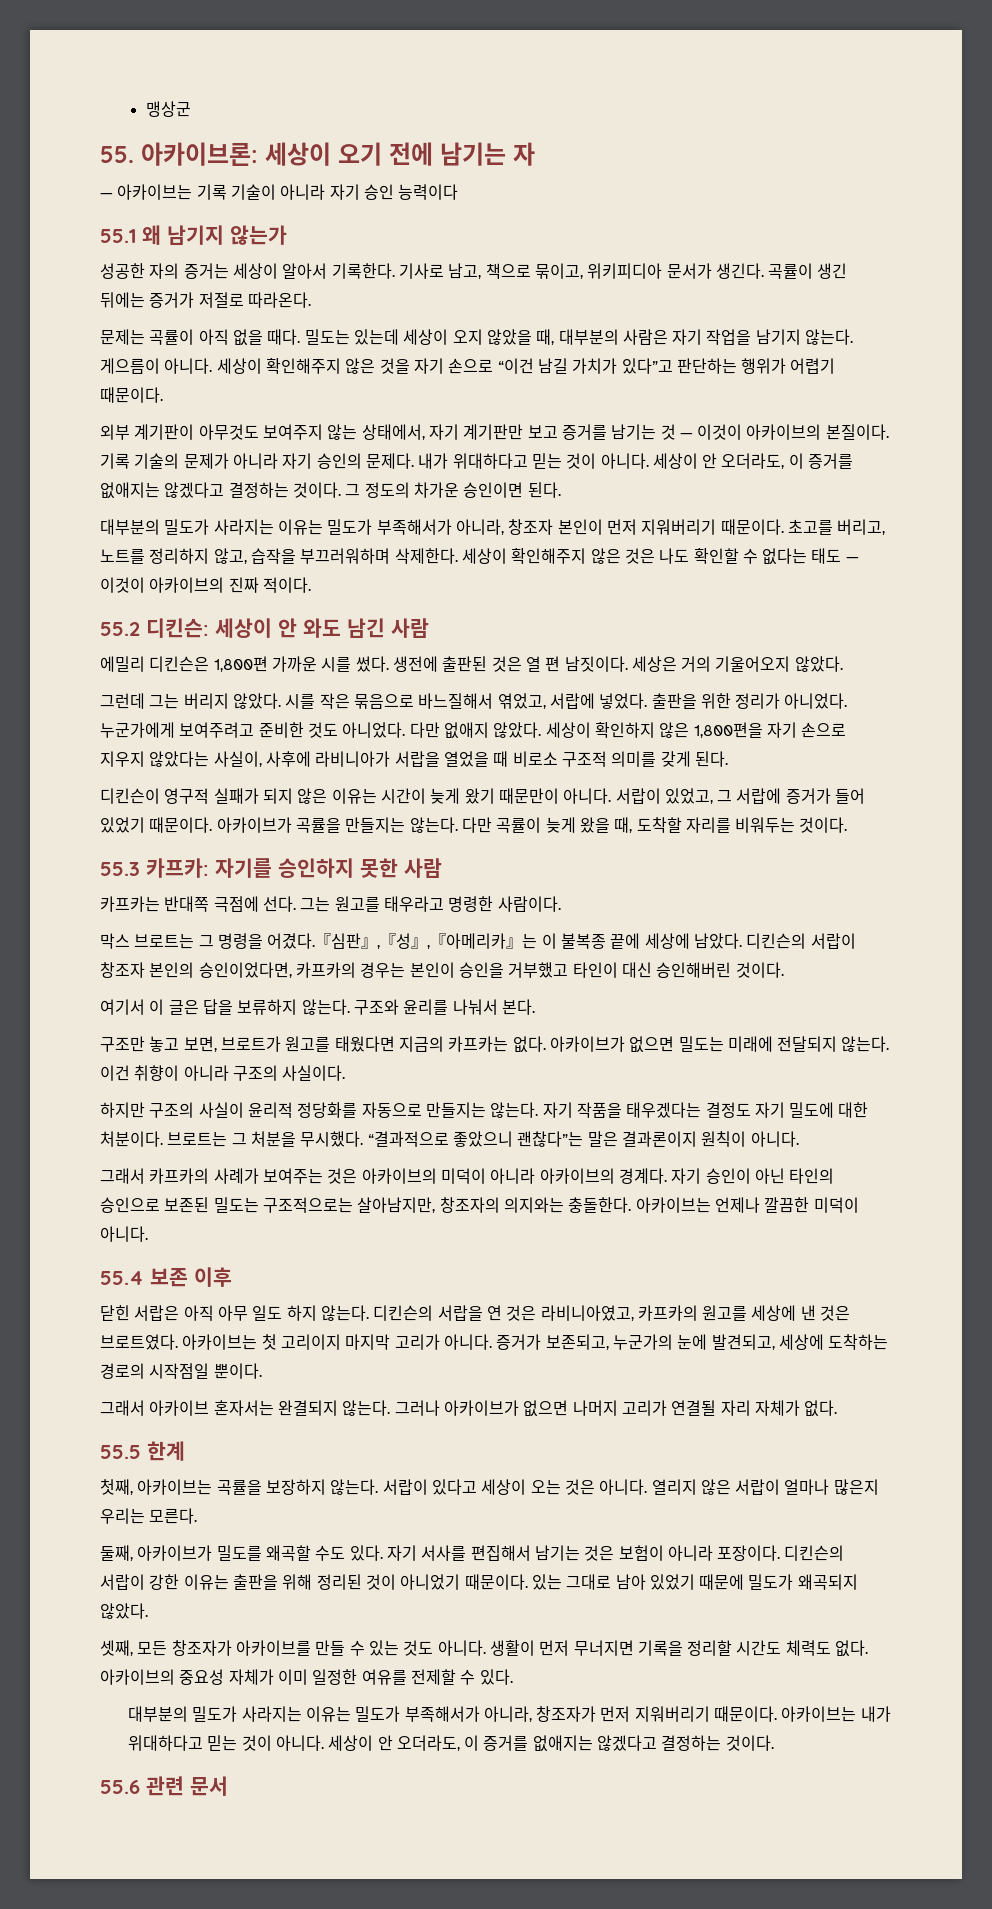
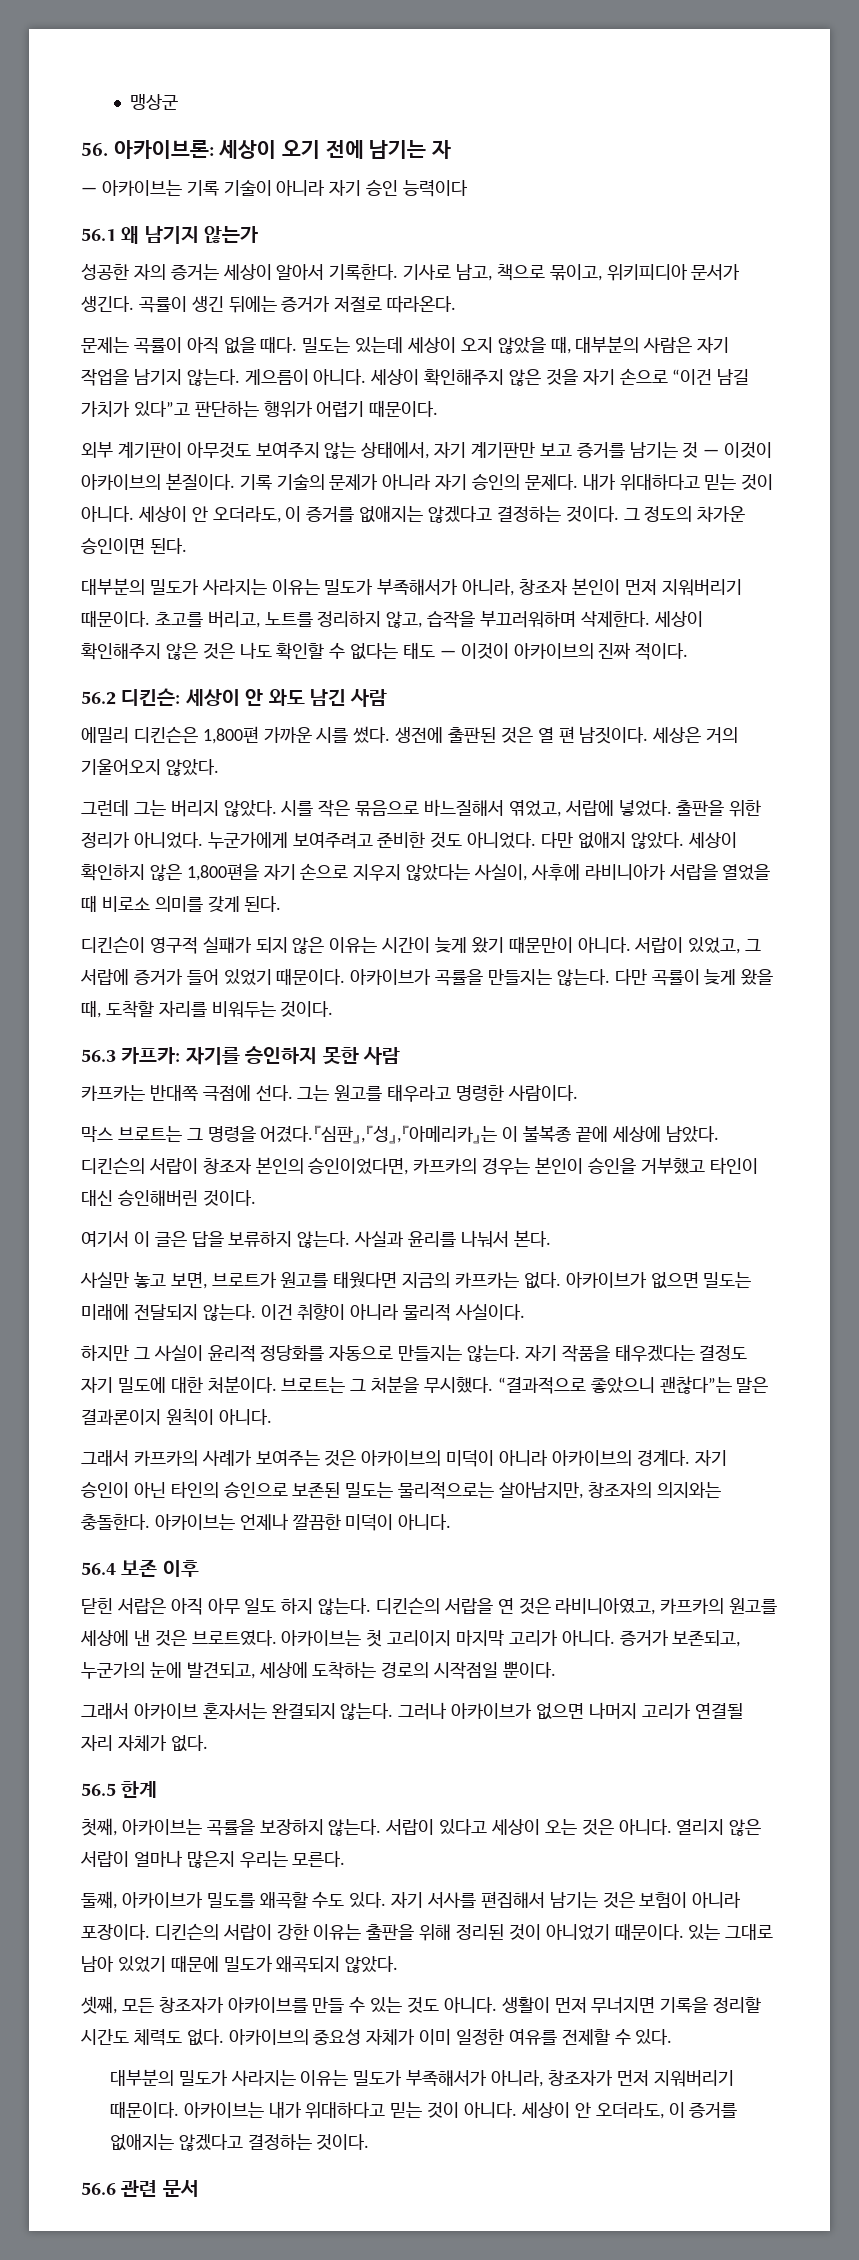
- 55. 아카이브론: 세상이 오기 전에 남기는 자
+ 56. 아카이브론: 세상이 오기 전에 남기는 자
- 55.1 왜 남기지 않는가
+ 56.1 왜 남기지 않는가
- 55.2 디킨슨: 세상이 안 와도 남긴 사람
+ 56.2 디킨슨: 세상이 안 와도 남긴 사람
- 세상이 확인하지 않은 1,800편을 자기 손으로 지우지 않았다는 사실이, 사후에 라비니아가 서랍을 열었을 때 비로소 구조적 의미를 갖게 된다.
+ 세상이 확인하지 않은 1,800편을 자기 손으로 지우지 않았다는 사실이, 사후에 라비니아가 서랍을 열었을 때 비로소 의미를 갖게 된다.
- 55.3 카프카: 자기를 승인하지 못한 사람
+ 56.3 카프카: 자기를 승인하지 못한 사람
- 구조와 윤리를 나눠서 본다.
+ 사실과 윤리를 나눠서 본다.
- 구조만 놓고 보면, 브로트가 원고를 태웠다면 지금의 카프카는 없다.
+ 사실만 놓고 보면, 브로트가 원고를 태웠다면 지금의 카프카는 없다.
- 이건 취향이 아니라 구조의 사실이다.
+ 이건 취향이 아니라 물리적 사실이다.
- 하지만 구조의 사실이 윤리적 정당화를 자동으로 만들지는 않는다.
+ 하지만 그 사실이 윤리적 정당화를 자동으로 만들지는 않는다.
- 자기 승인이 아닌 타인의 승인으로 보존된 밀도는 구조적으로는 살아남지만, 창조자의 의지와는 충돌한다.
+ 자기 승인이 아닌 타인의 승인으로 보존된 밀도는 물리적으로는 살아남지만, 창조자의 의지와는 충돌한다.
- 55.4 보존 이후
+ 56.4 보존 이후
- 55.5 한계
+ 56.5 한계
- 55.6 관련 문서
+ 56.6 관련 문서

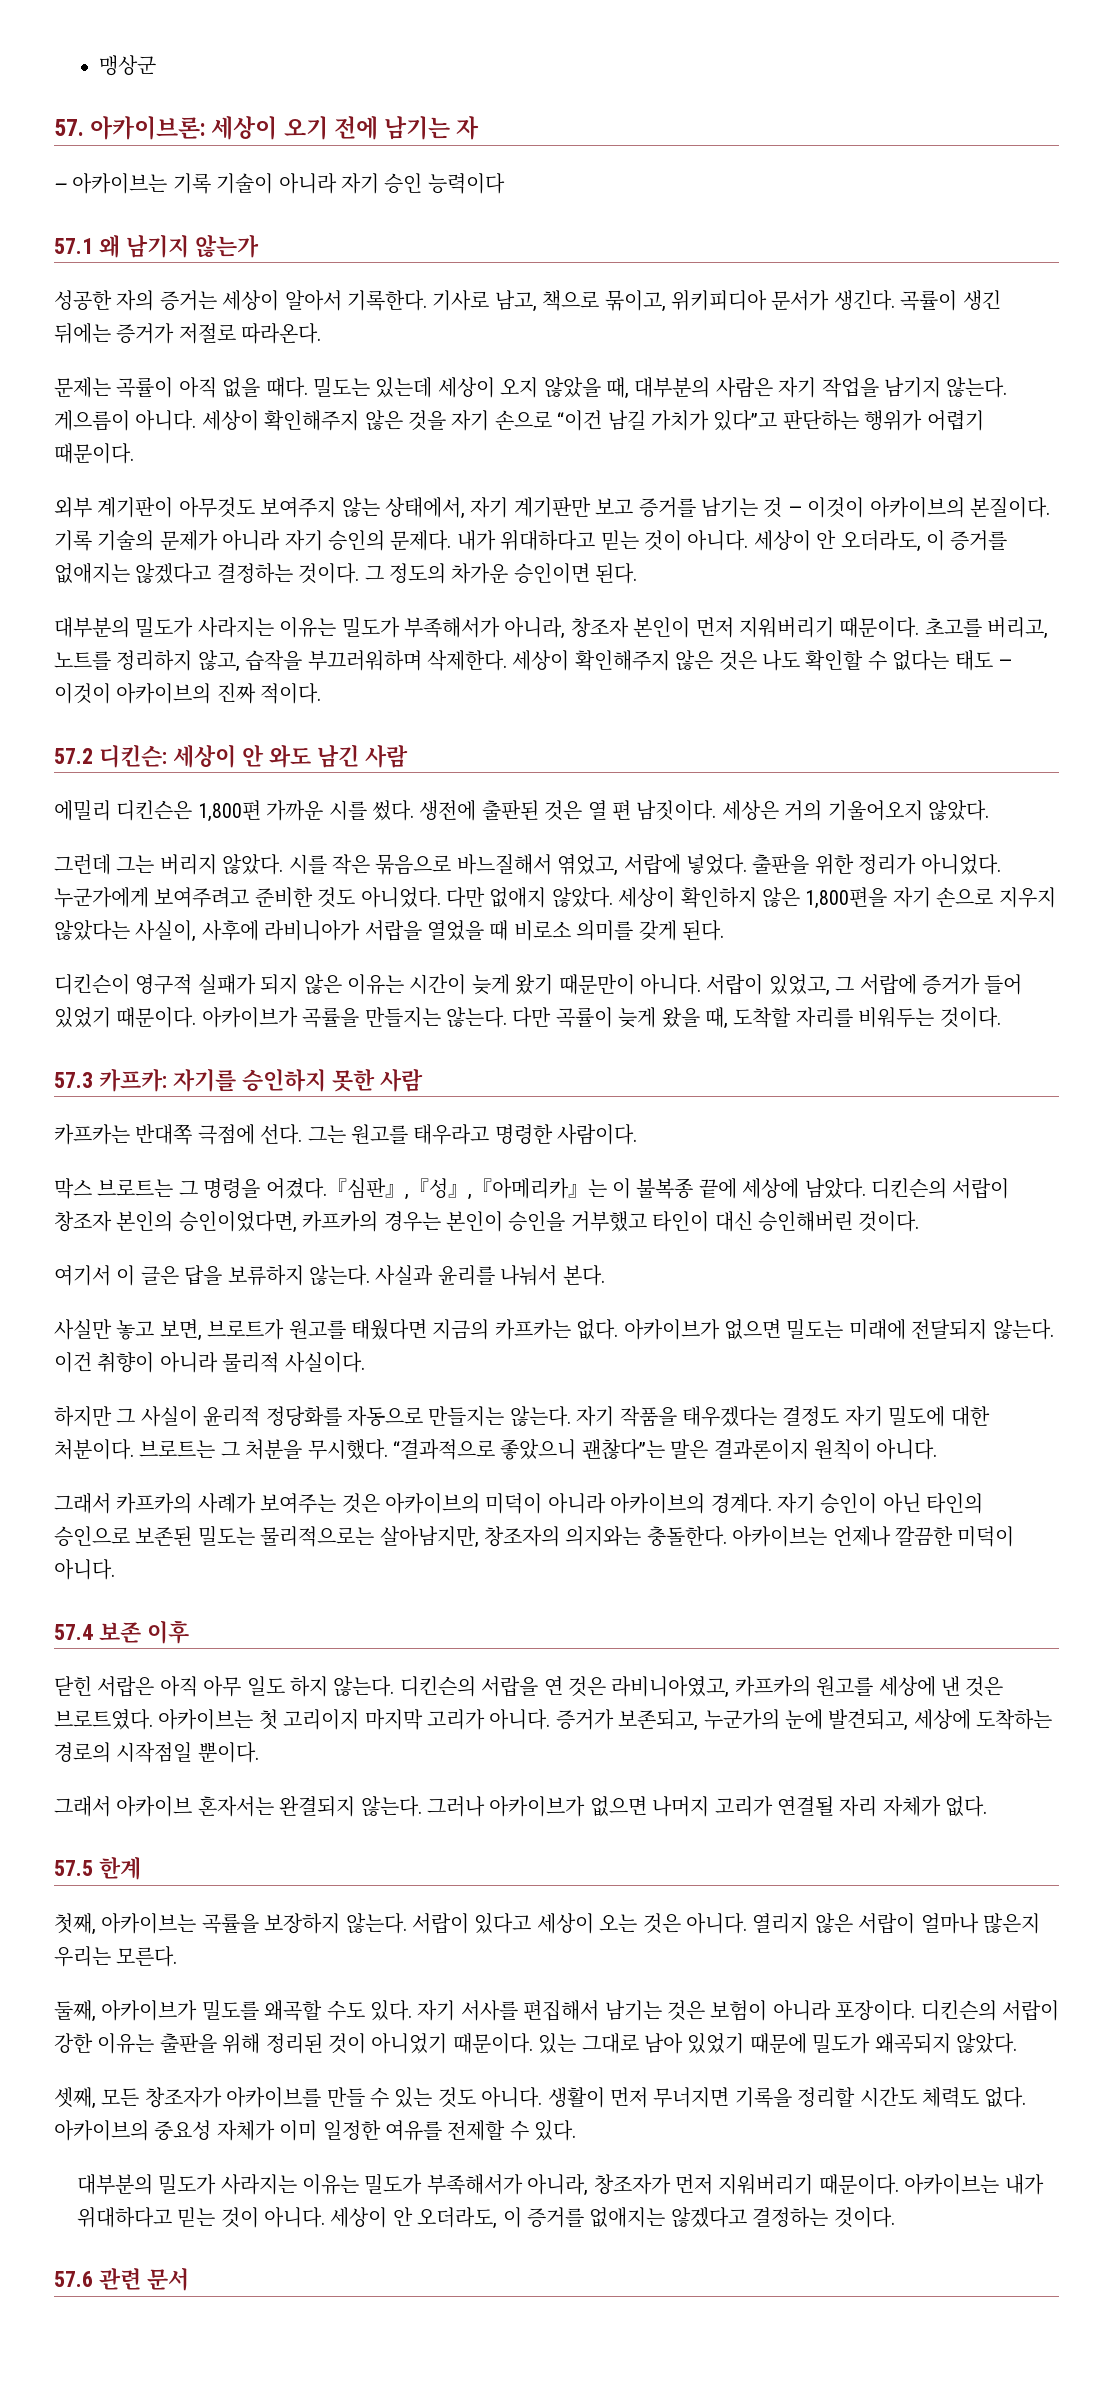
- 56. 아카이브론: 세상이 오기 전에 남기는 자
+ 57. 아카이브론: 세상이 오기 전에 남기는 자
- 56.1 왜 남기지 않는가
+ 57.1 왜 남기지 않는가
- 56.2 디킨슨: 세상이 안 와도 남긴 사람
+ 57.2 디킨슨: 세상이 안 와도 남긴 사람
- 56.3 카프카: 자기를 승인하지 못한 사람
+ 57.3 카프카: 자기를 승인하지 못한 사람
- 56.4 보존 이후
+ 57.4 보존 이후
- 56.5 한계
+ 57.5 한계
- 56.6 관련 문서
+ 57.6 관련 문서

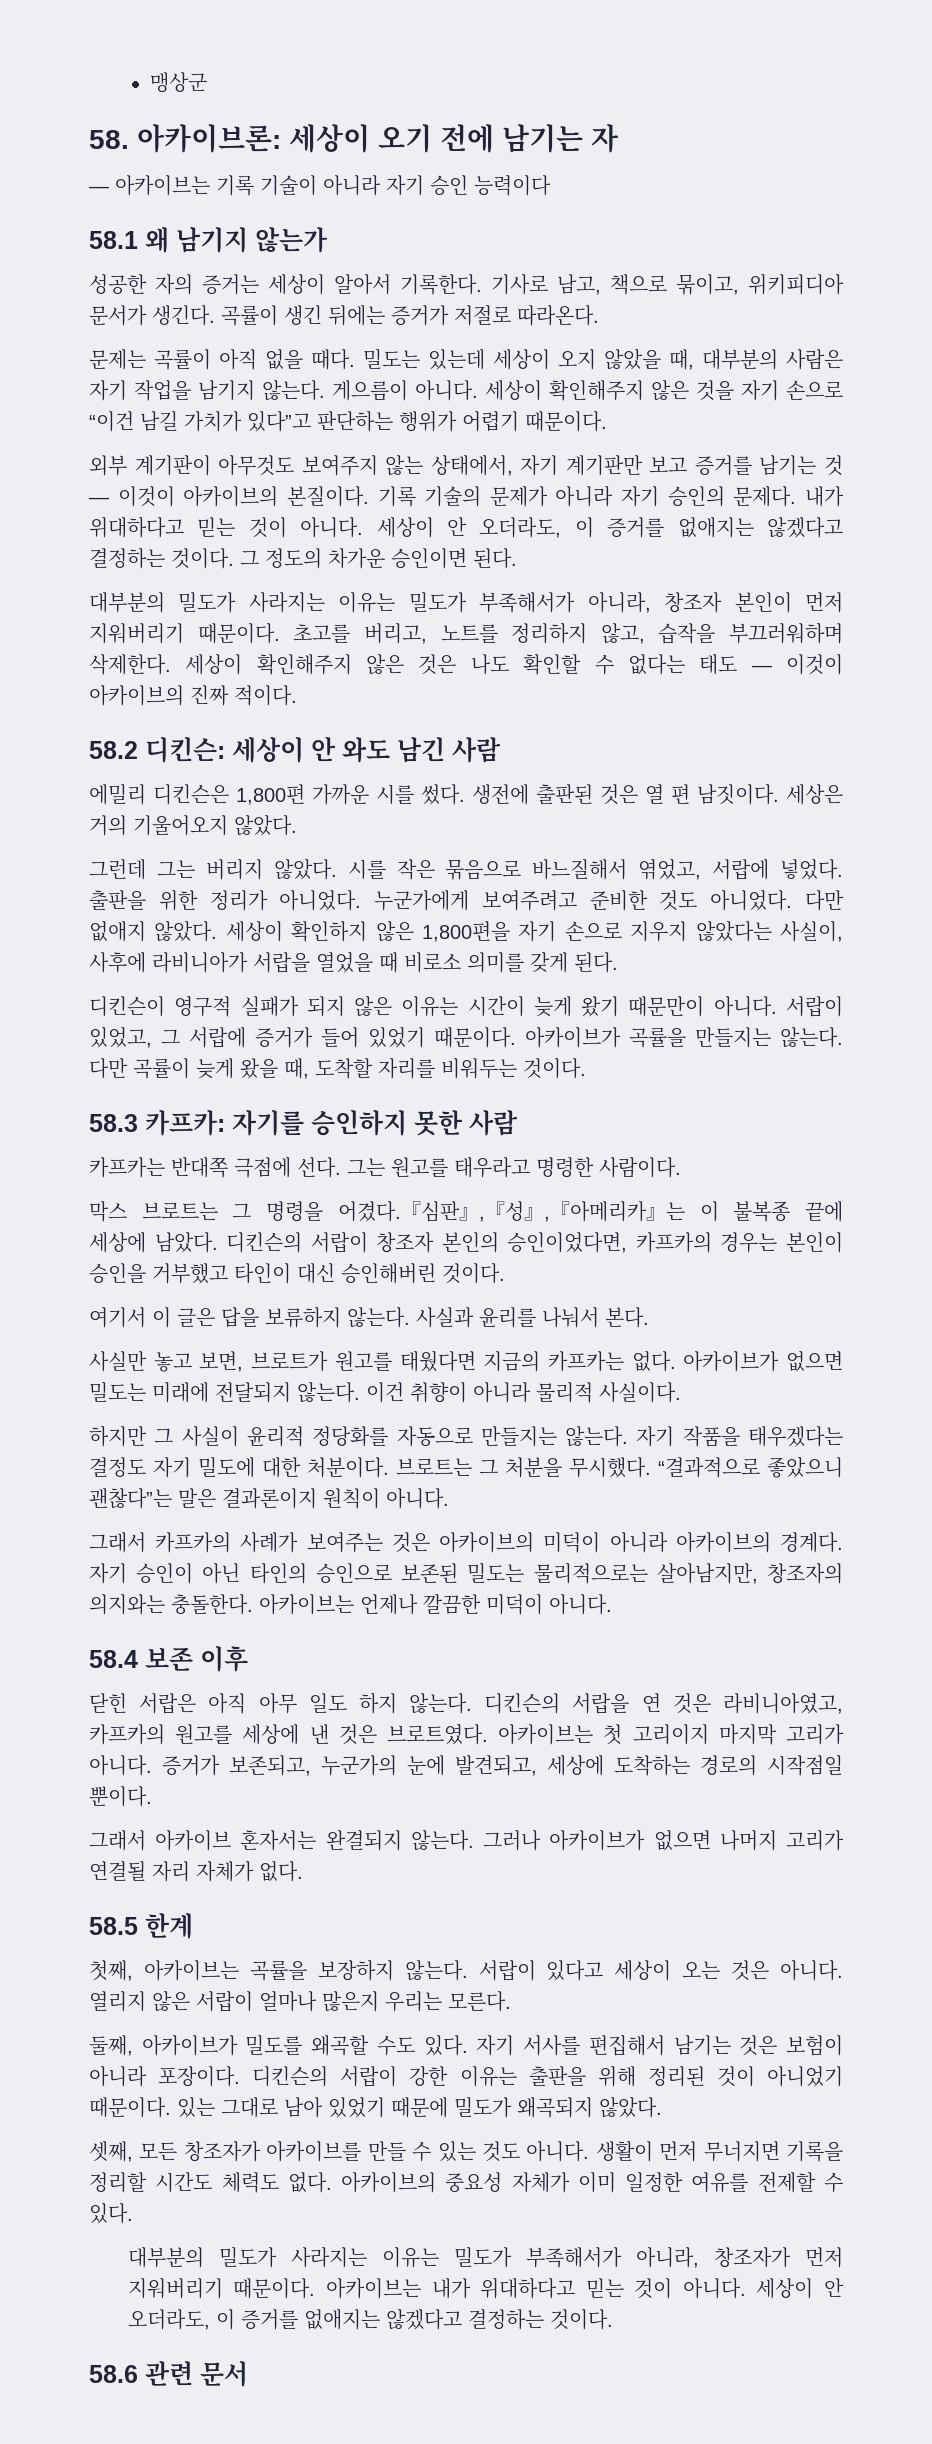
- 57. 아카이브론: 세상이 오기 전에 남기는 자
+ 58. 아카이브론: 세상이 오기 전에 남기는 자
- 57.1 왜 남기지 않는가
+ 58.1 왜 남기지 않는가
- 57.2 디킨슨: 세상이 안 와도 남긴 사람
+ 58.2 디킨슨: 세상이 안 와도 남긴 사람
- 57.3 카프카: 자기를 승인하지 못한 사람
+ 58.3 카프카: 자기를 승인하지 못한 사람
- 57.4 보존 이후
+ 58.4 보존 이후
- 57.5 한계
+ 58.5 한계
- 57.6 관련 문서
+ 58.6 관련 문서

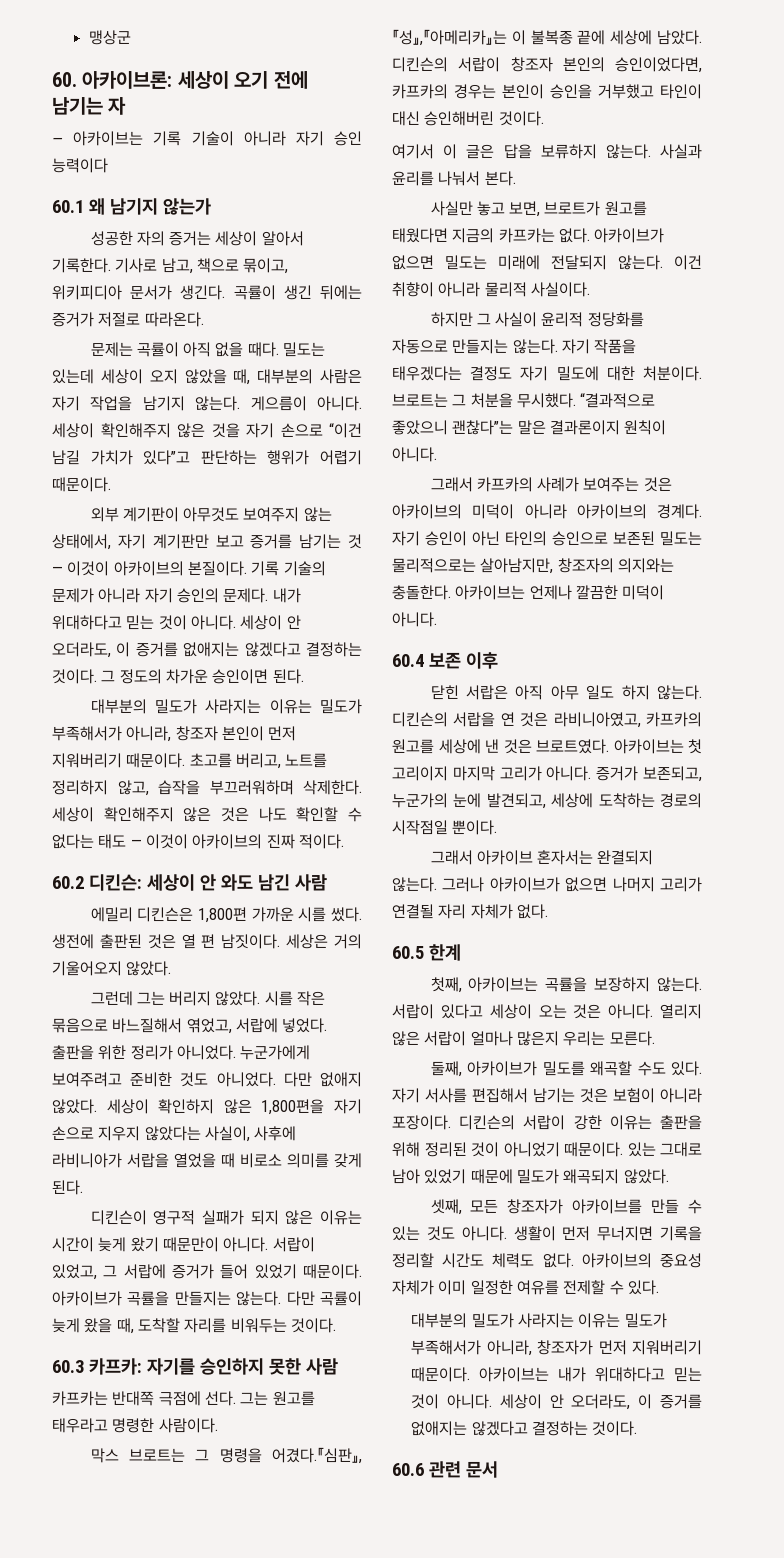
- 58. 아카이브론: 세상이 오기 전에 남기는 자
+ 60. 아카이브론: 세상이 오기 전에 남기는 자
- 58.1 왜 남기지 않는가
+ 60.1 왜 남기지 않는가
- 58.2 디킨슨: 세상이 안 와도 남긴 사람
+ 60.2 디킨슨: 세상이 안 와도 남긴 사람
- 58.3 카프카: 자기를 승인하지 못한 사람
+ 60.3 카프카: 자기를 승인하지 못한 사람
- 58.4 보존 이후
+ 60.4 보존 이후
- 58.5 한계
+ 60.5 한계
- 58.6 관련 문서
+ 60.6 관련 문서

